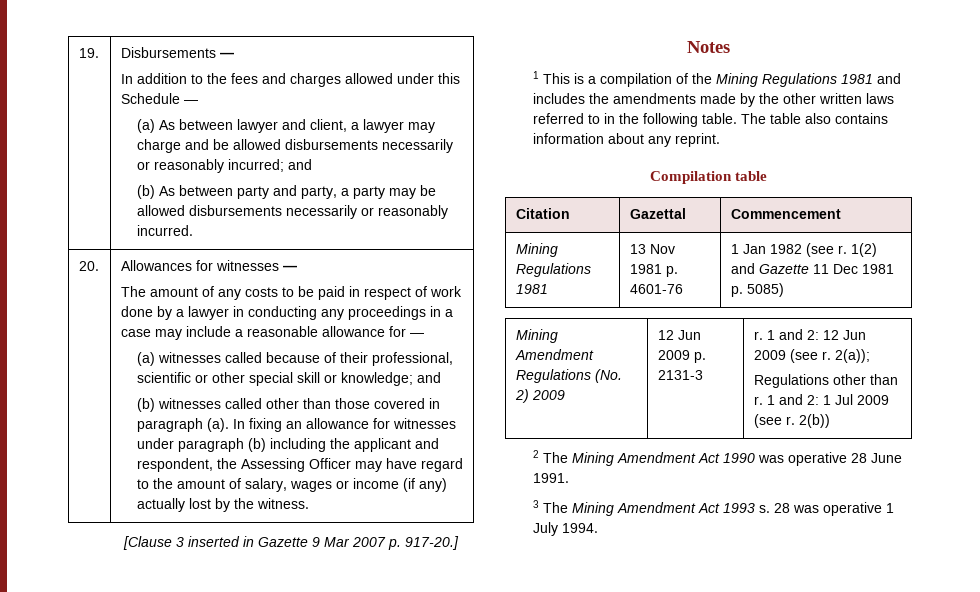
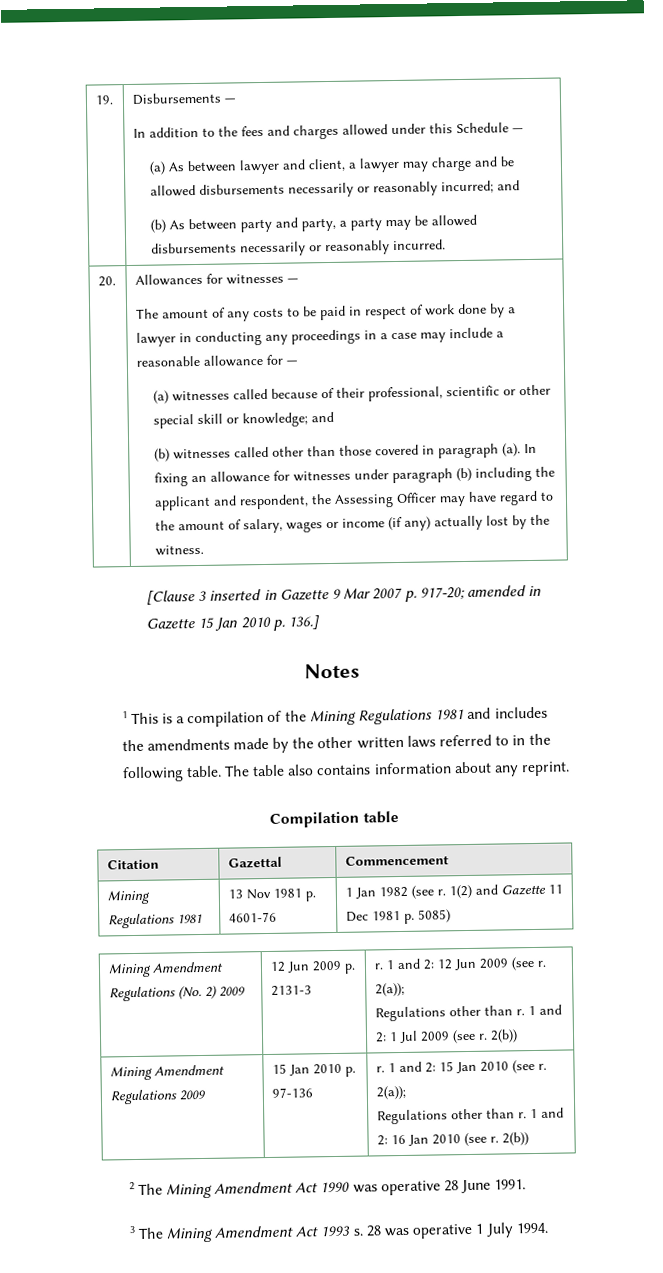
- [Clause 3 inserted in Gazette 9 Mar 2007 p. 917-20.]
+ [Clause 3 inserted in Gazette 9 Mar 2007 p. 917-20; amended in Gazette 15 Jan 2010 p. 136.]
+ Mining Amendment Regulations 2009 | 15 Jan 2010 p. 97-136 | r. 1 and 2: 15 Jan 2010 (see r. 2(a));
+ Regulations other than r. 1 and 2: 16 Jan 2010 (see r. 2(b))

